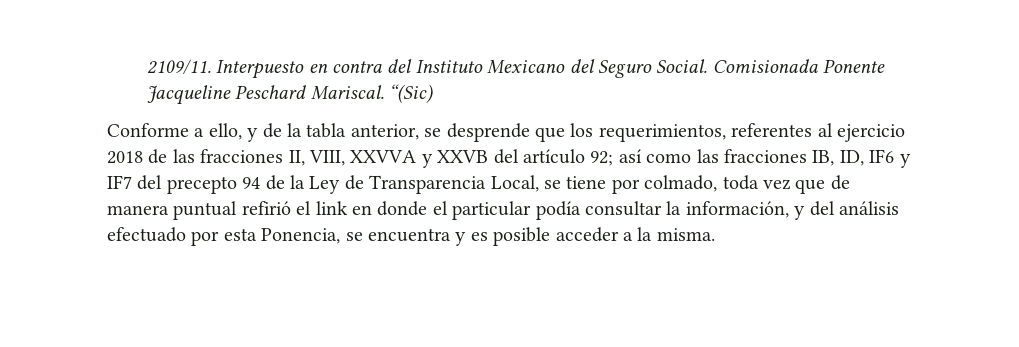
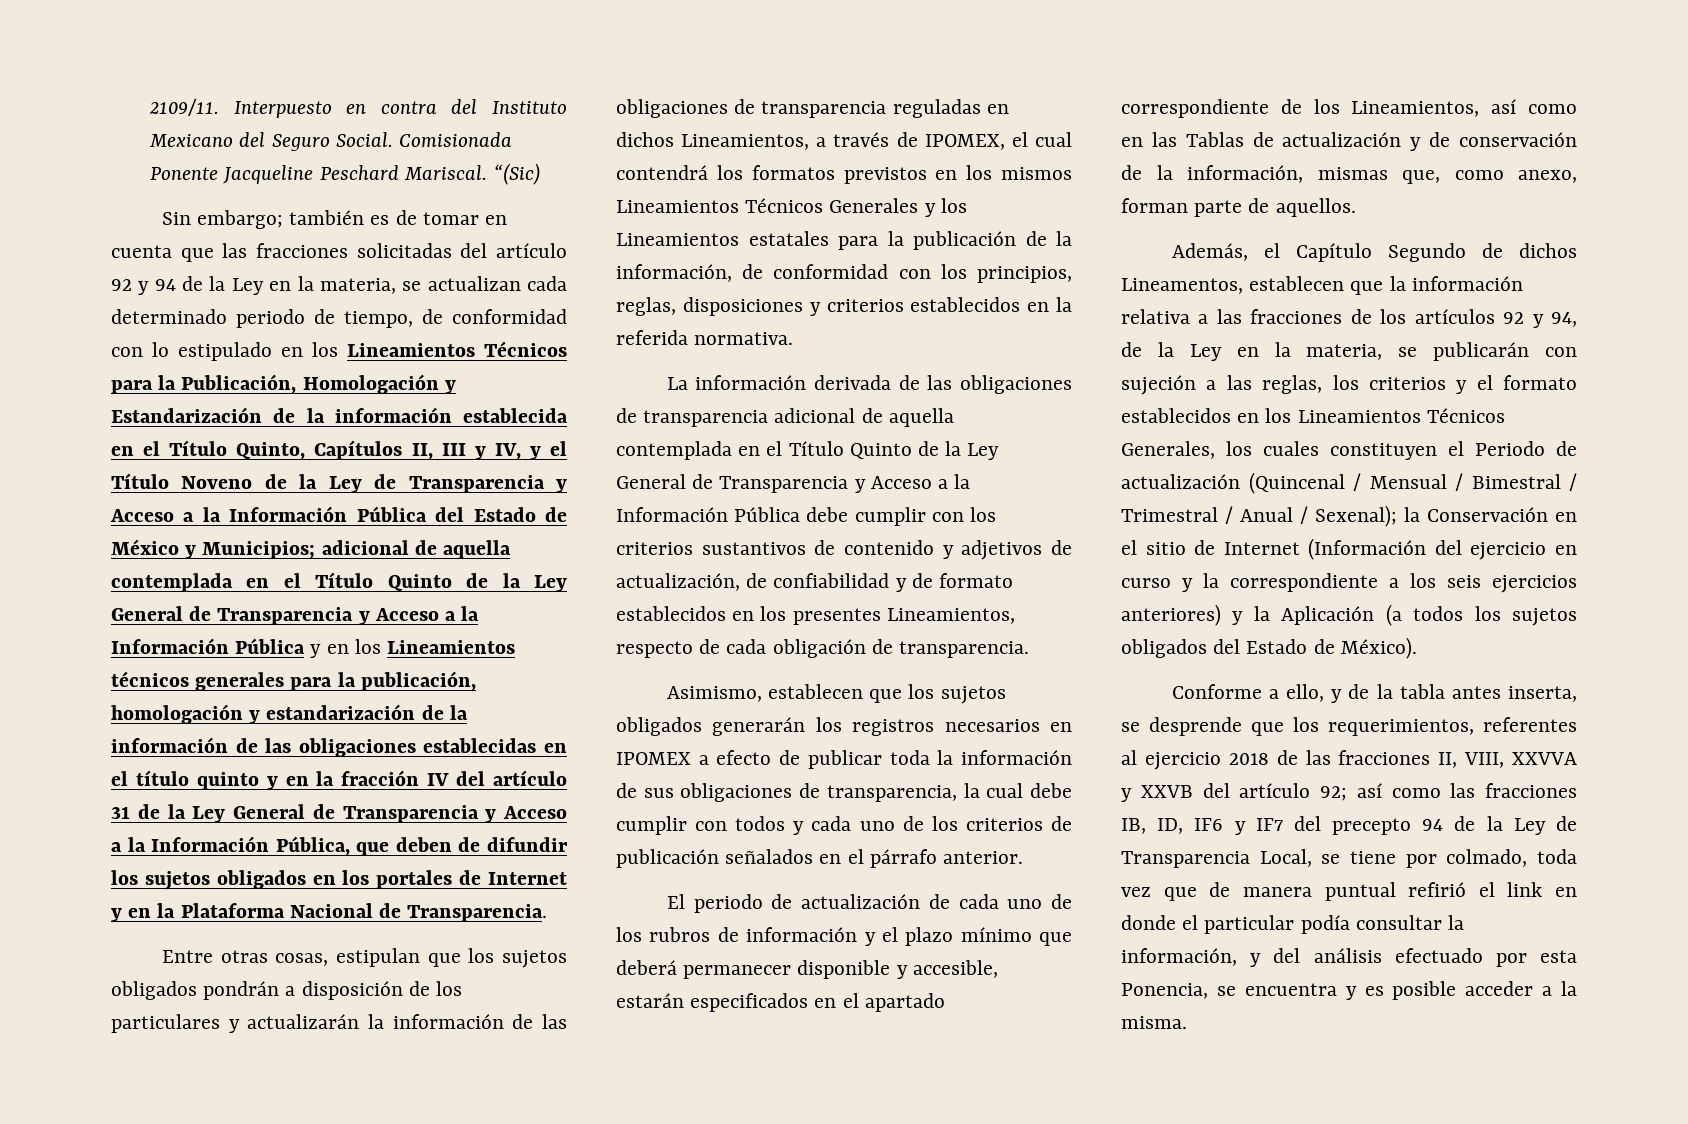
+ Sin embargo; también es de tomar en cuenta que las fracciones solicitadas del artículo 92 y 94 de la Ley en la materia, se actualizan cada determinado periodo de tiempo, de conformidad con lo estipulado en los Lineamientos Técnicos para la Publicación, Homologación y Estandarización de la información establecida en el Título Quinto, Capítulos II, III y IV, y el Título Noveno de la Ley de Transparencia y Acceso a la Información Pública del Estado de México y Municipios; adicional de aquella contemplada en el Título Quinto de la Ley General de Transparencia y Acceso a la Información Pública y en los Lineamientos técnicos generales para la publicación, homologación y estandarización de la información de las obligaciones establecidas en el título quinto y en la fracción IV del artículo 31 de la Ley General de Transparencia y Acceso a la Información Pública, que deben de difundir los sujetos obligados en los portales de Internet y en la Plataforma Nacional de Transparencia.
+ Entre otras cosas, estipulan que los sujetos obligados pondrán a disposición de los particulares y actualizarán la información de las obligaciones de transparencia reguladas en dichos Lineamientos, a través de IPOMEX, el cual contendrá los formatos previstos en los mismos Lineamientos Técnicos Generales y los Lineamientos estatales para la publicación de la información, de conformidad con los principios, reglas, disposiciones y criterios establecidos en la referida normativa.
+ La información derivada de las obligaciones de transparencia adicional de aquella contemplada en el Título Quinto de la Ley General de Transparencia y Acceso a la Información Pública debe cumplir con los criterios sustantivos de contenido y adjetivos de actualización, de confiabilidad y de formato establecidos en los presentes Lineamientos, respecto de cada obligación de transparencia.
+ Asimismo, establecen que los sujetos obligados generarán los registros necesarios en IPOMEX a efecto de publicar toda la información de sus obligaciones de transparencia, la cual debe cumplir con todos y cada uno de los criterios de publicación señalados en el párrafo anterior.
+ El periodo de actualización de cada uno de los rubros de información y el plazo mínimo que deberá permanecer disponible y accesible, estarán especificados en el apartado correspondiente de los Lineamientos, así como en las Tablas de actualización y de conservación de la información, mismas que, como anexo, forman parte de aquellos.
+ Además, el Capítulo Segundo de dichos Lineamentos, establecen que la información relativa a las fracciones de los artículos 92 y 94, de la Ley en la materia, se publicarán con sujeción a las reglas, los criterios y el formato establecidos en los Lineamientos Técnicos Generales, los cuales constituyen el Periodo de actualización (Quincenal / Mensual / Bimestral / Trimestral / Anual / Sexenal); la Conservación en el sitio de Internet (Información del ejercicio en curso y la correspondiente a los seis ejercicios anteriores) y la Aplicación (a todos los sujetos obligados del Estado de México).
- Conforme a ello, y de la tabla anterior, se desprende que los requerimientos, referentes al ejercicio 2018 de las fracciones II, VIII, XXVVA y XXVB del artículo 92;
+ Conforme a ello, y de la tabla antes inserta, se desprende que los requerimientos, referentes al ejercicio 2018 de las fracciones II, VIII, XXVVA y XXVB del artículo 92;

